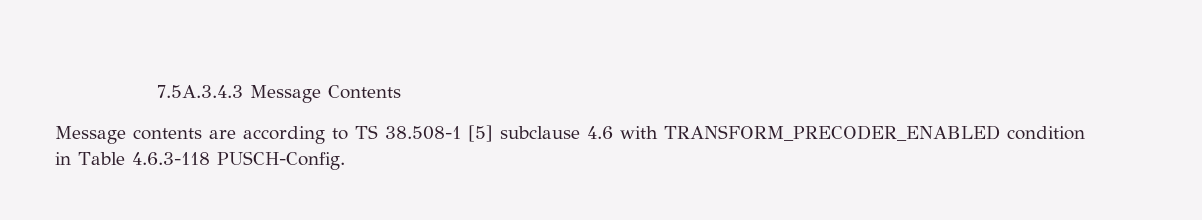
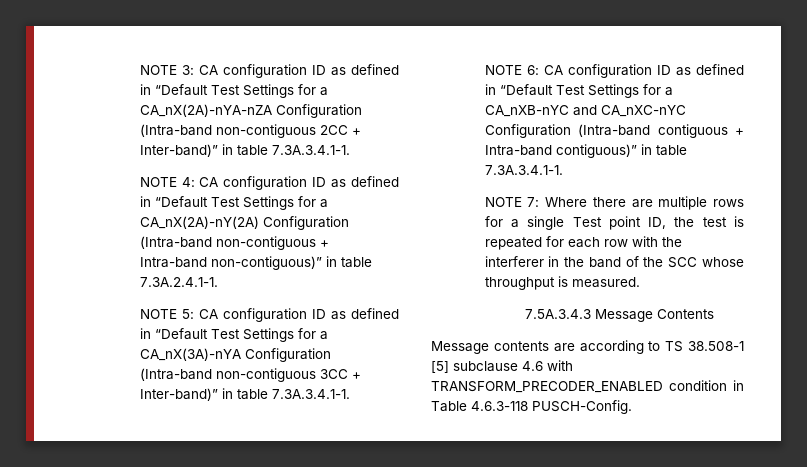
+ NOTE 3: CA configuration ID as defined in “Default Test Settings for a CA_nX(2A)-nYA-nZA Configuration (Intra-band non-contiguous 2CC + Inter-band)” in table 7.3A.3.4.1-1.
+ NOTE 4: CA configuration ID as defined in “Default Test Settings for a CA_nX(2A)-nY(2A) Configuration (Intra-band non-contiguous + Intra-band non-contiguous)” in table 7.3A.2.4.1-1.
+ NOTE 5: CA configuration ID as defined in “Default Test Settings for a CA_nX(3A)-nYA Configuration (Intra-band non-contiguous 3CC + Inter-band)” in table 7.3A.3.4.1-1.
+ NOTE 6: CA configuration ID as defined in “Default Test Settings for a CA_nXB-nYC and CA_nXC-nYC Configuration (Intra-band contiguous + Intra-band contiguous)” in table 7.3A.3.4.1-1.
+ NOTE 7: Where there are multiple rows for a single Test point ID, the test is repeated for each row with the interferer in the band of the SCC whose throughput is measured.

